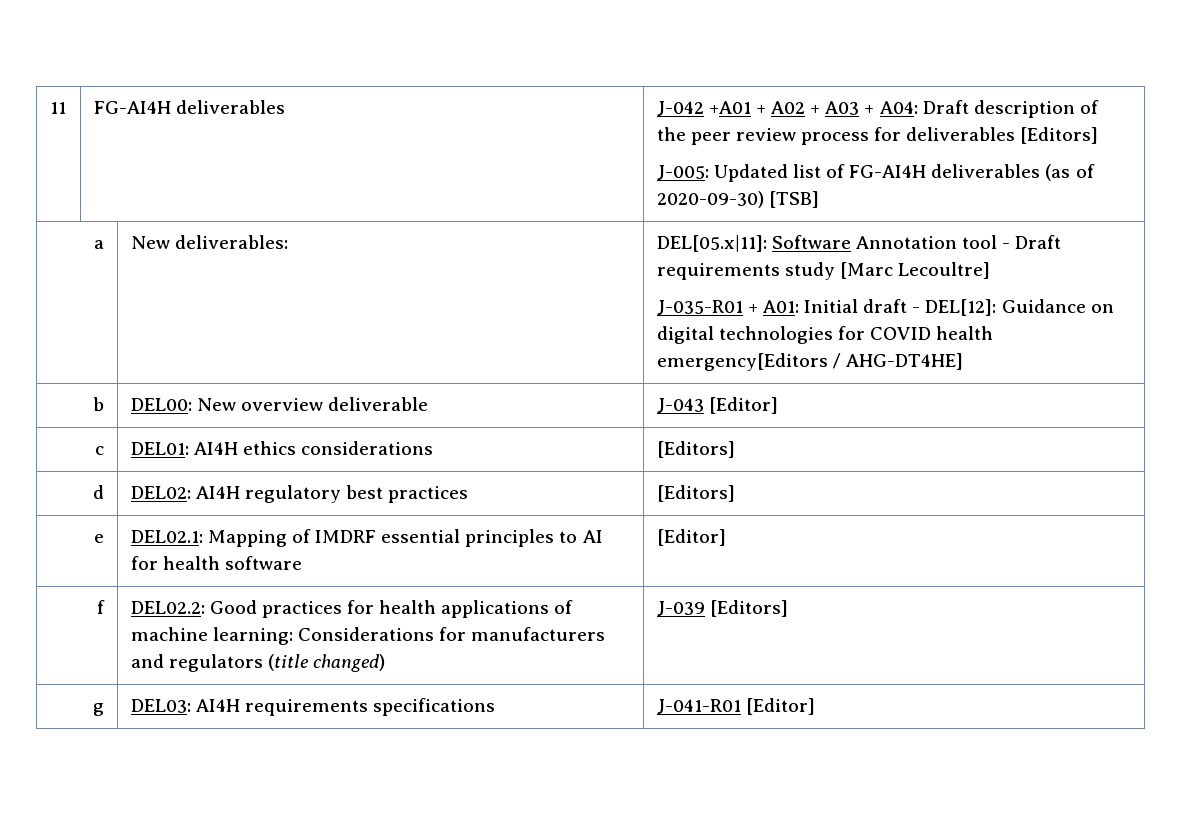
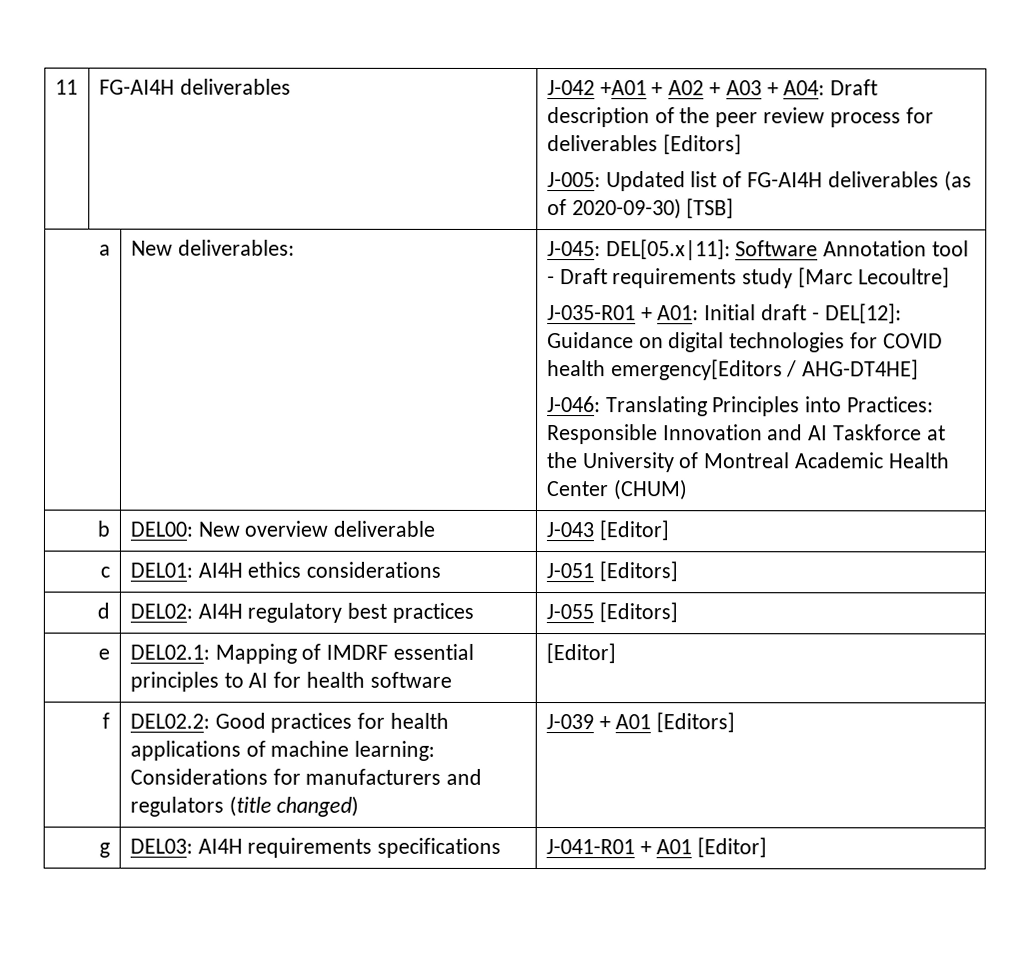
- DEL[05.x|11]: Software Annotation tool - Draft requirements study [Marc Lecoultre]
+ J-045: DEL[05.x|11]: Software Annotation tool - Draft requirements study [Marc Lecoultre]
+ J-046: Translating Principles into Practices: Responsible Innovation and AI Taskforce at the University of Montreal Academic Health Center (CHUM)
- c | DEL01: AI4H ethics considerations | [Editors]
+ c | DEL01: AI4H ethics considerations | J-051 [Editors]
- d | DEL02: AI4H regulatory best practices | [Editors]
+ d | DEL02: AI4H regulatory best practices | J-055 [Editors]
- f | DEL02.2: Good practices for health applications of machine learning: Considerations for manufacturers and regulators (title changed) | J-039 [Editors]
+ f | DEL02.2: Good practices for health applications of machine learning: Considerations for manufacturers and regulators (title changed) | J-039 + A01 [Editors]
- g | DEL03: AI4H requirements specifications | J-041-R01 [Editor]
+ g | DEL03: AI4H requirements specifications | J-041-R01 + A01 [Editor]

